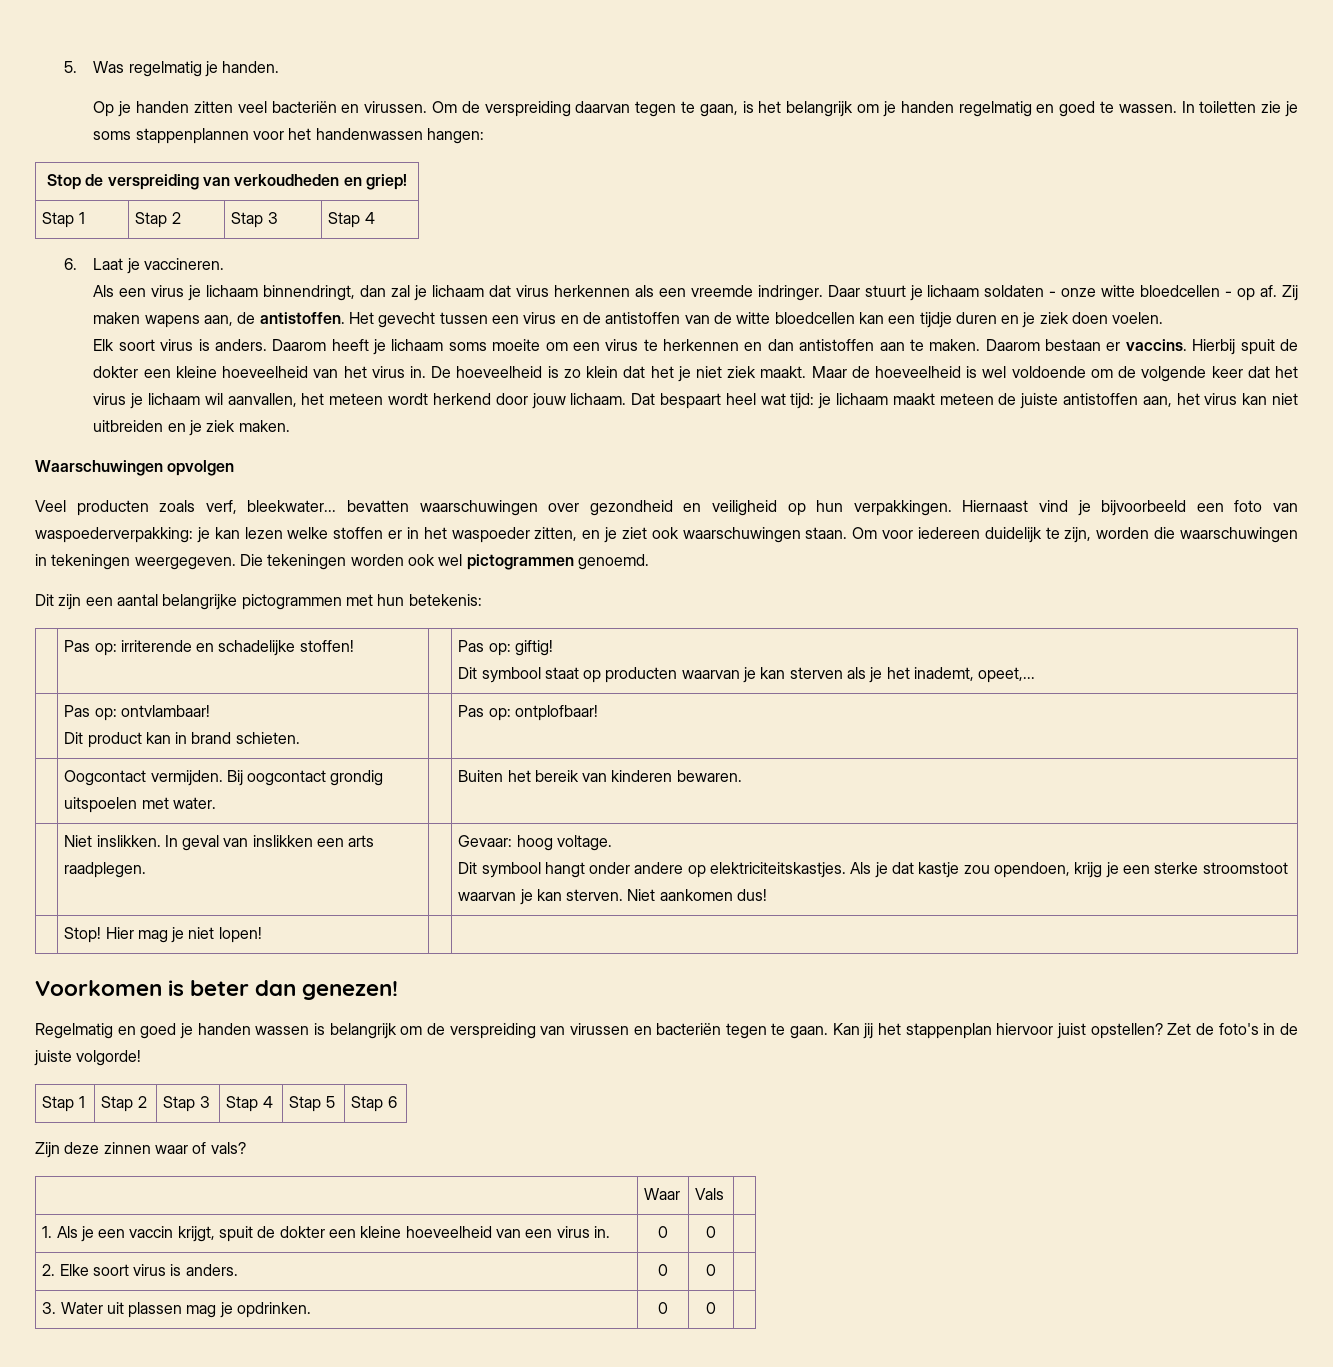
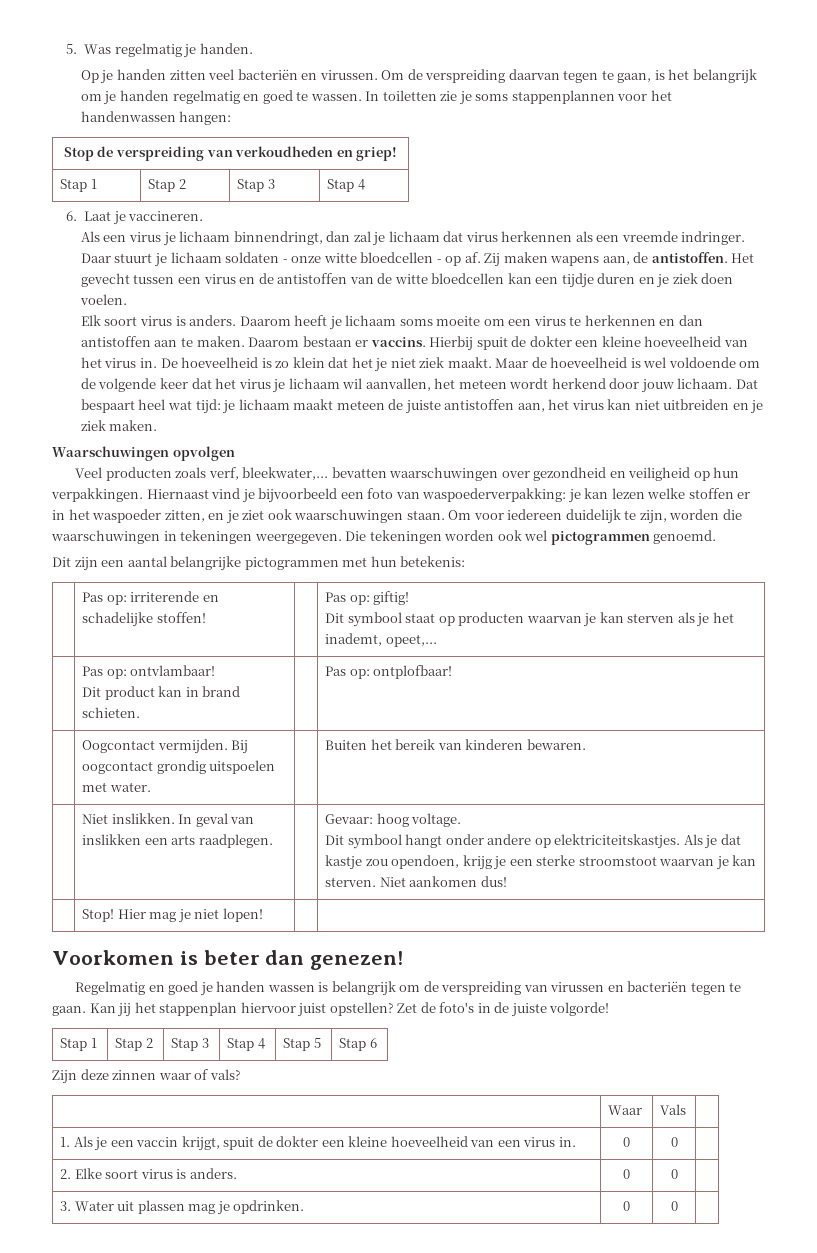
- Veel producten zoals verf, bleekwater... bevatten waarschuwingen over gezondheid en veiligheid op hun verpakkingen.
+ Veel producten zoals verf, bleekwater,... bevatten waarschuwingen over gezondheid en veiligheid op hun verpakkingen.

